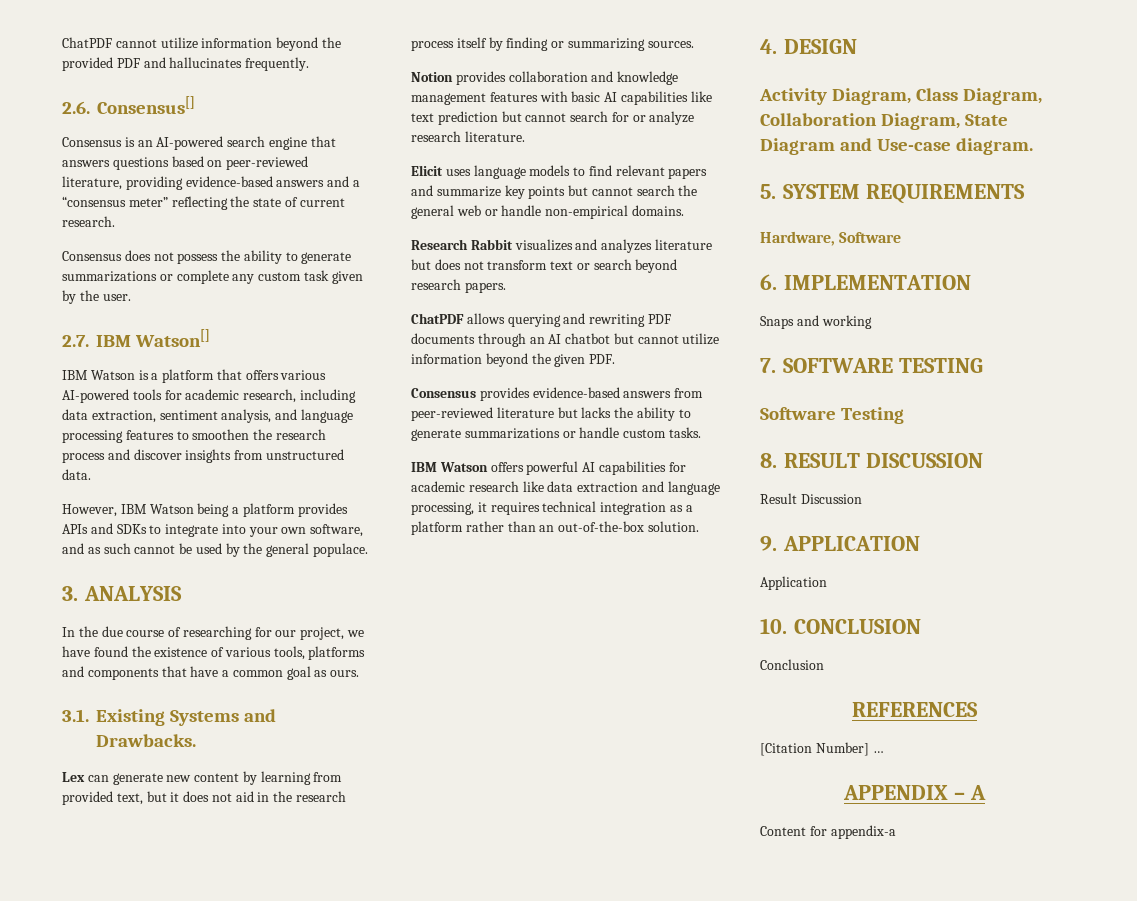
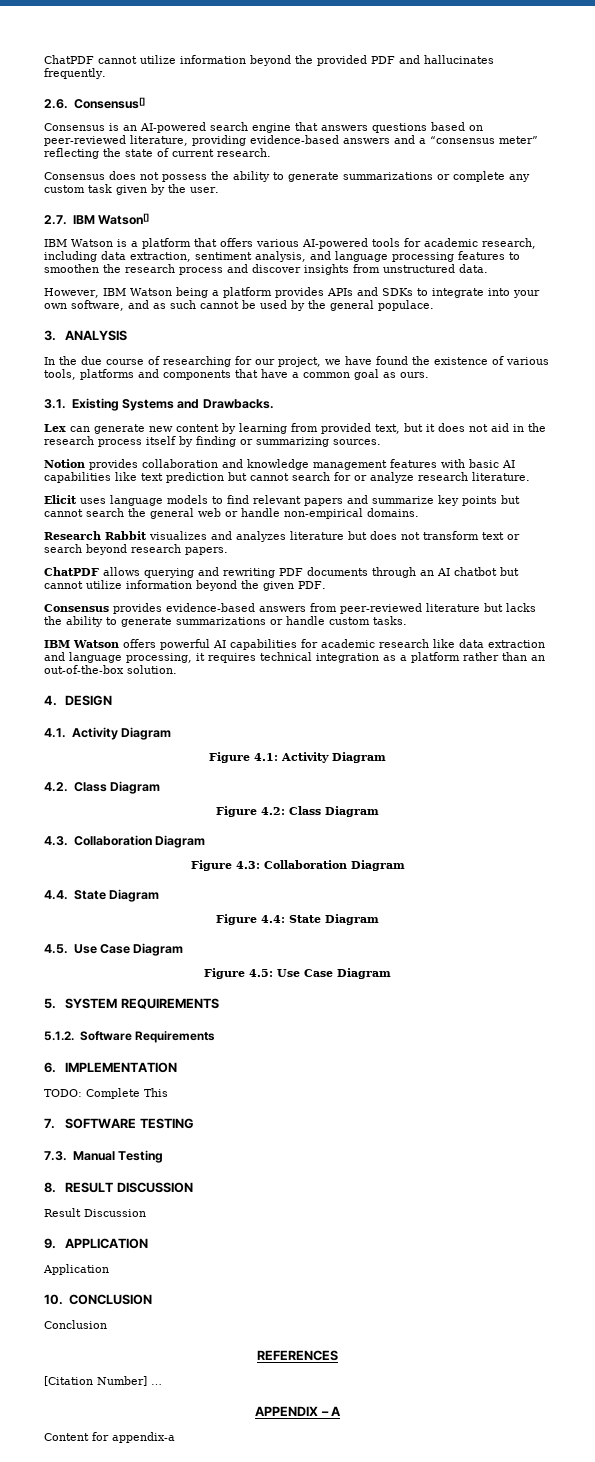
- Activity Diagram, Class Diagram, Collaboration Diagram, State Diagram and Use-case diagram.
+ 4.1. Activity Diagram
+ Figure 4.1: Activity Diagram
+ 4.2. Class Diagram
+ Figure 4.2: Class Diagram
+ 4.3. Collaboration Diagram
+ Figure 4.3: Collaboration Diagram
+ 4.4. State Diagram
+ Figure 4.4: State Diagram
+ 4.5. Use Case Diagram
+ Figure 4.5: Use Case Diagram
- Hardware, Software
+ 5.1.2. Software Requirements
- Snaps and working
+ TODO: Complete This
- Software Testing
+ 7.3. Manual Testing

